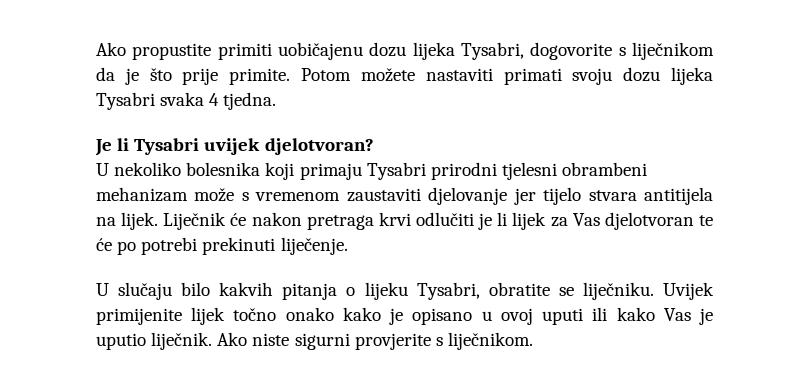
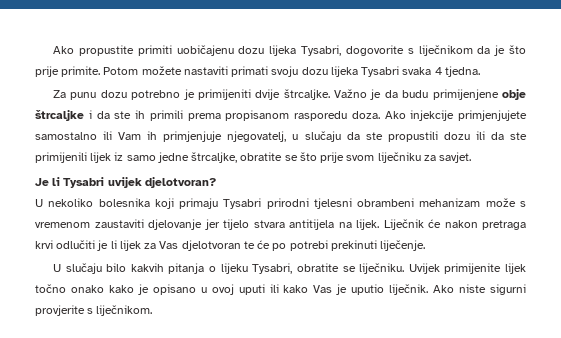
+ Za punu dozu potrebno je primijeniti dvije štrcaljke. Važno je da budu primijenjene obje štrcaljke i da ste ih primili prema propisanom rasporedu doza. Ako injekcije primjenjujete samostalno ili Vam ih primjenjuje njegovatelj, u slučaju da ste propustili dozu ili da ste primijenili lijek iz samo jedne štrcaljke, obratite se što prije svom liječniku za savjet.

